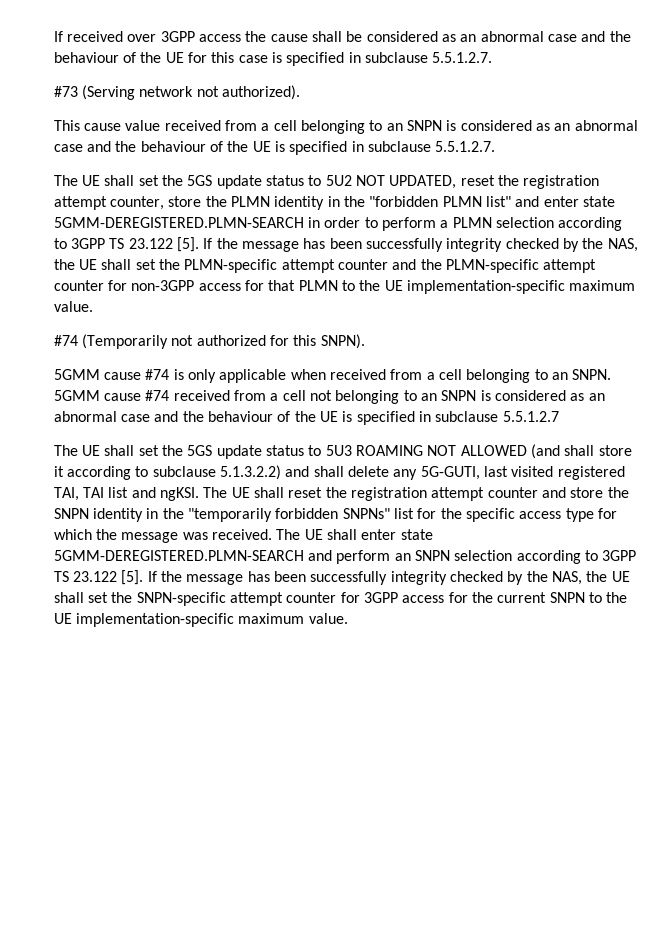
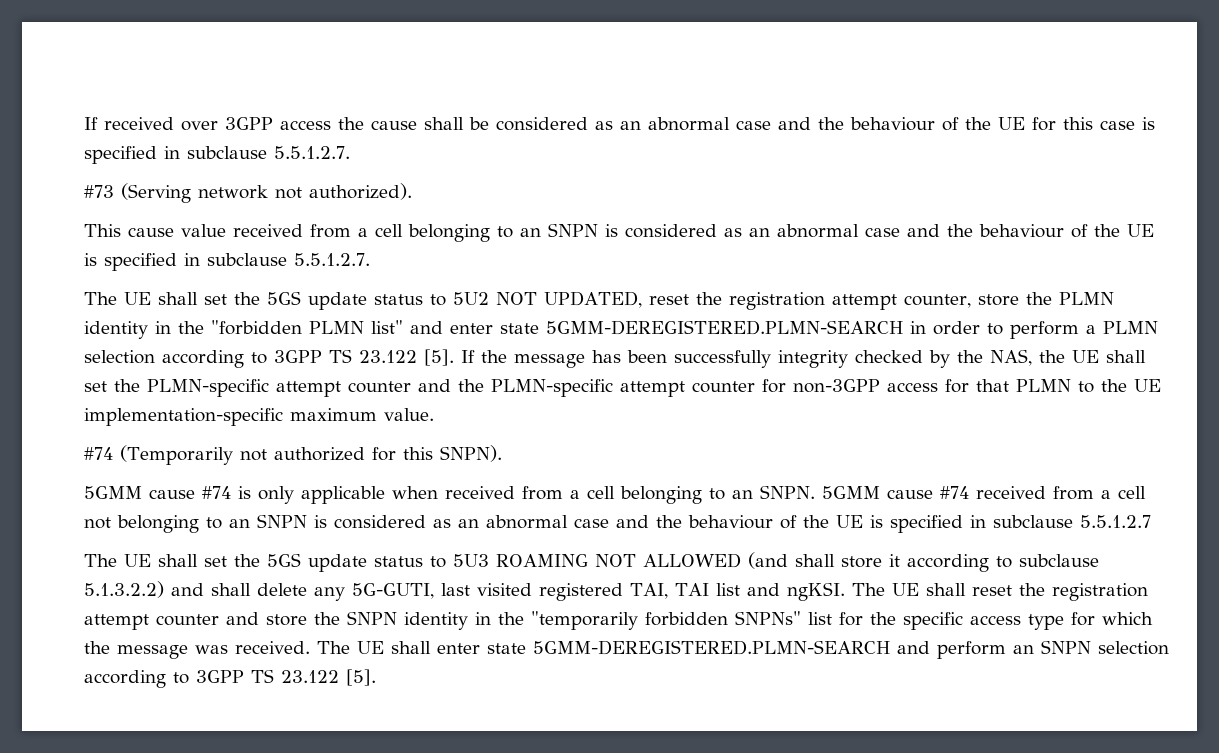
- If the message has been successfully integrity checked by the NAS, the UE shall set the SNPN-specific attempt counter for 3GPP access for the current SNPN to the UE implementation-specific maximum value.

